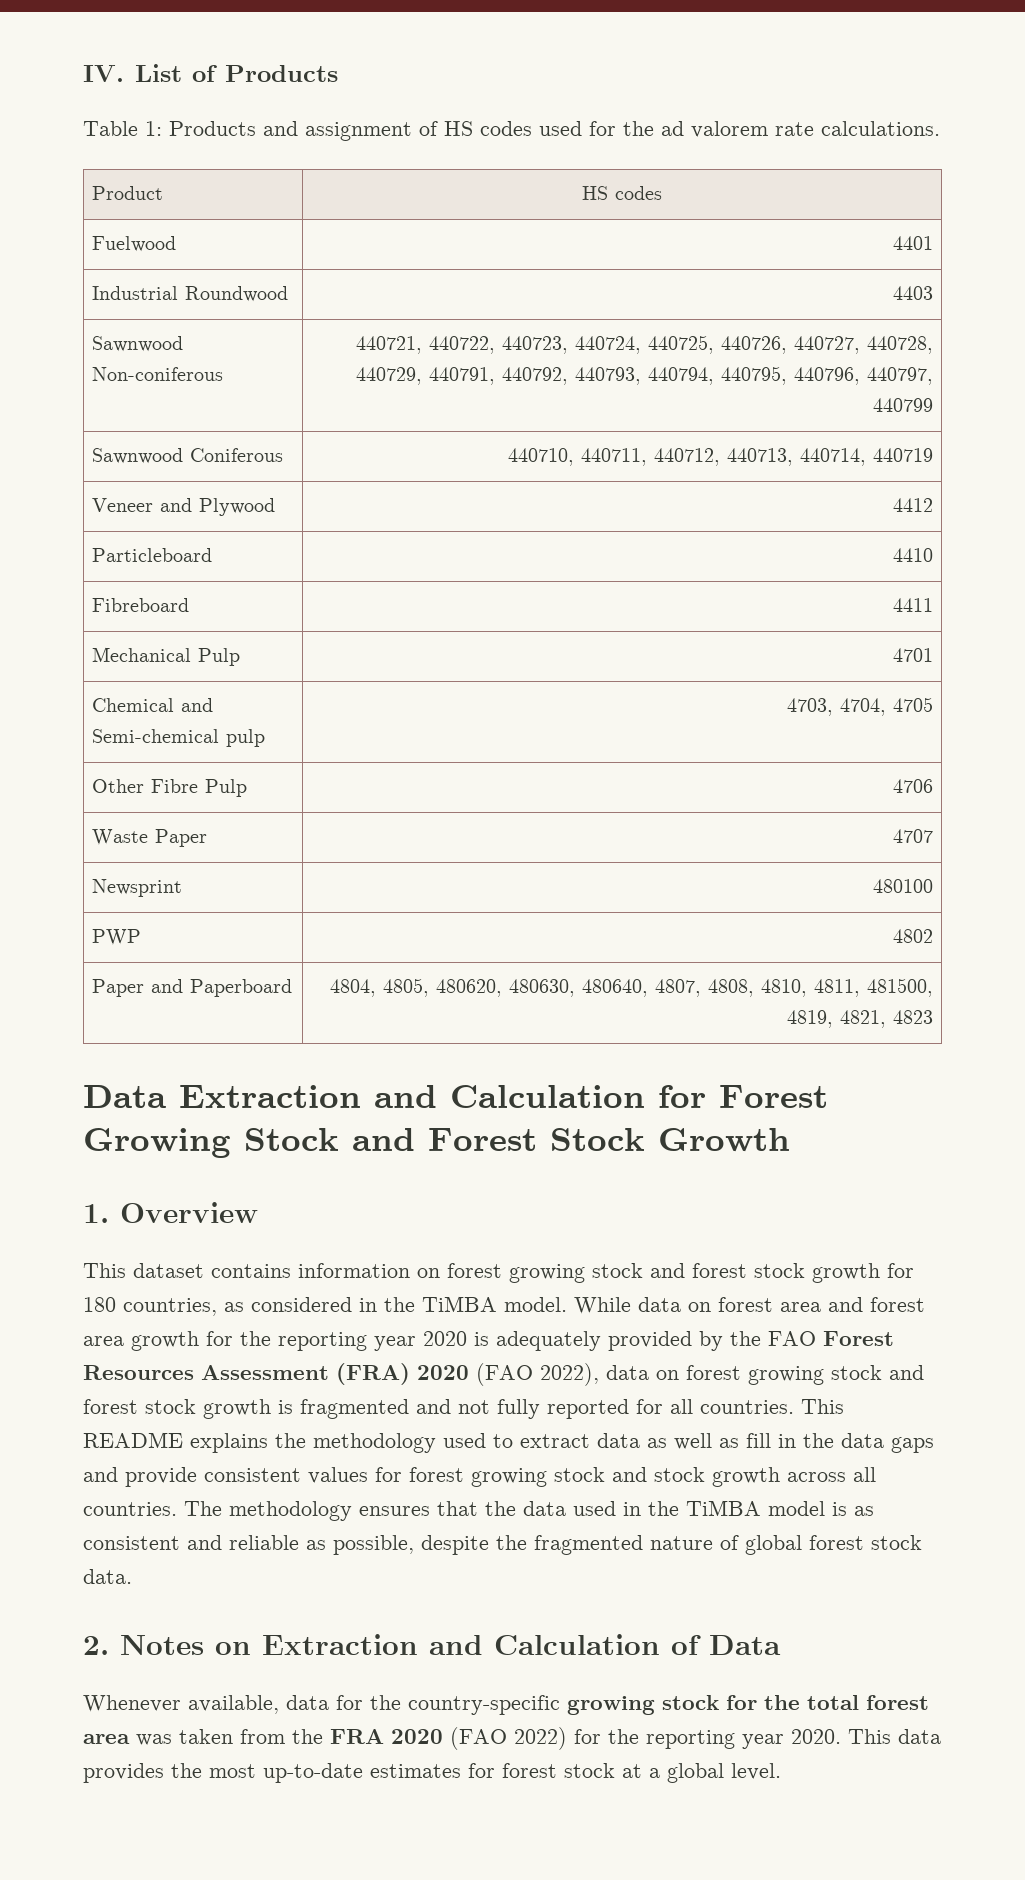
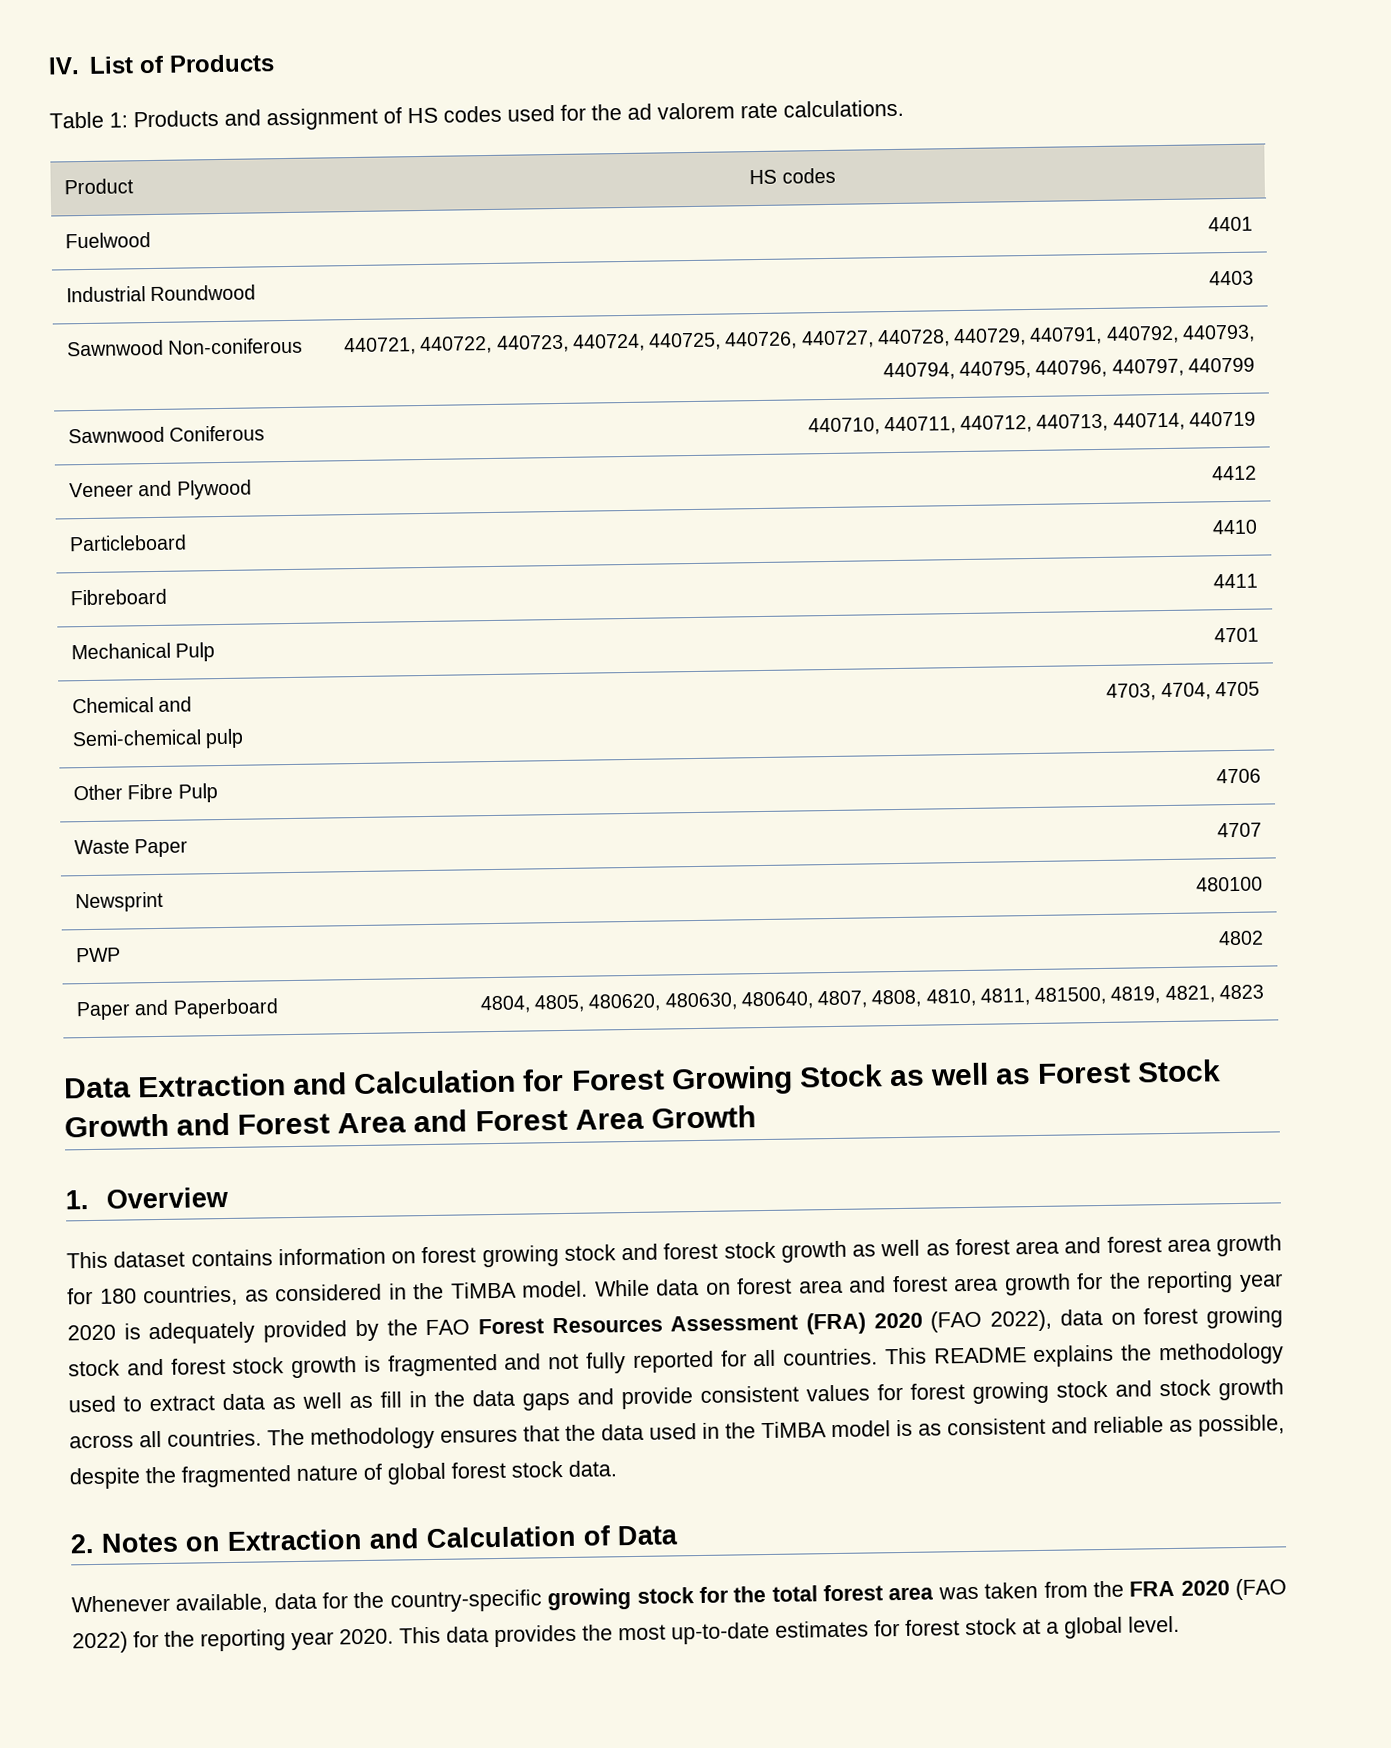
- Data Extraction and Calculation for Forest Growing Stock and Forest Stock Growth
+ Data Extraction and Calculation for Forest Growing Stock as well as Forest Stock Growth and Forest Area and Forest Area Growth
- This dataset contains information on forest growing stock and forest stock growth for 180 countries, as considered in the TiMBA model.
+ This dataset contains information on forest growing stock and forest stock growth as well as forest area and forest area growth for 180 countries, as considered in the TiMBA model.

